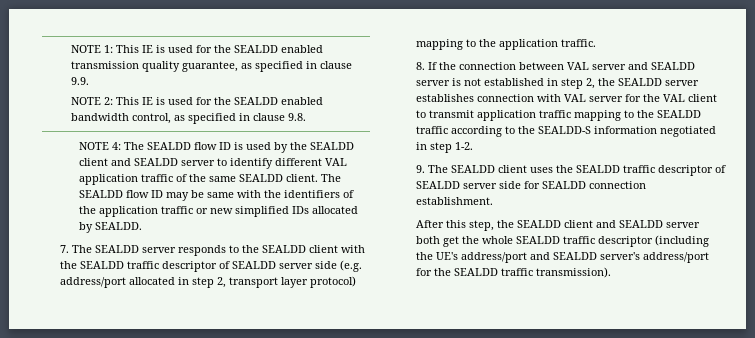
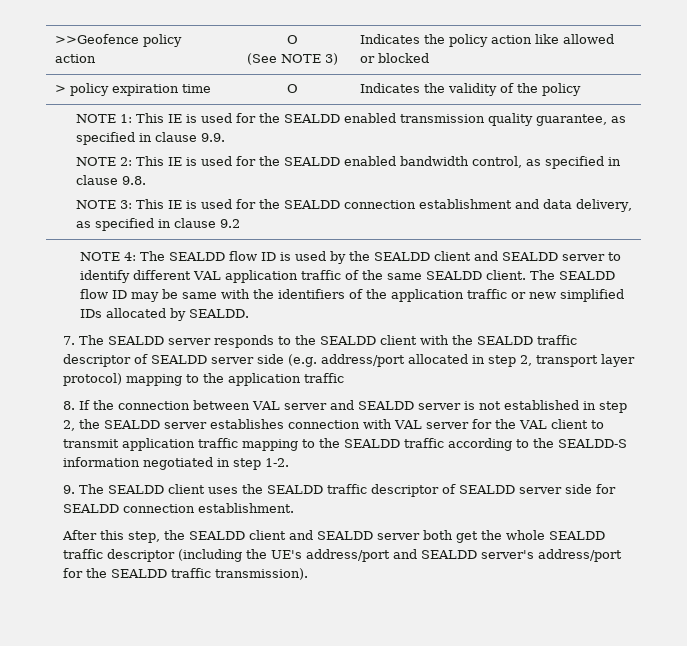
+ >>Geofence policy action | O
+ (See NOTE 3) | Indicates the policy action like allowed or blocked
+ > policy expiration time | O | Indicates the validity of the policy
+ NOTE 3: This IE is used for the SEALDD connection establishment and data delivery, as specified in clause 9.2
- 7. The SEALDD server responds to the SEALDD client with the SEALDD traffic descriptor of SEALDD server side (e.g. address/port allocated in step 2, transport layer protocol) mapping to the application traffic.
+ 7. The SEALDD server responds to the SEALDD client with the SEALDD traffic descriptor of SEALDD server side (e.g. address/port allocated in step 2, transport layer protocol) mapping to the application traffic

